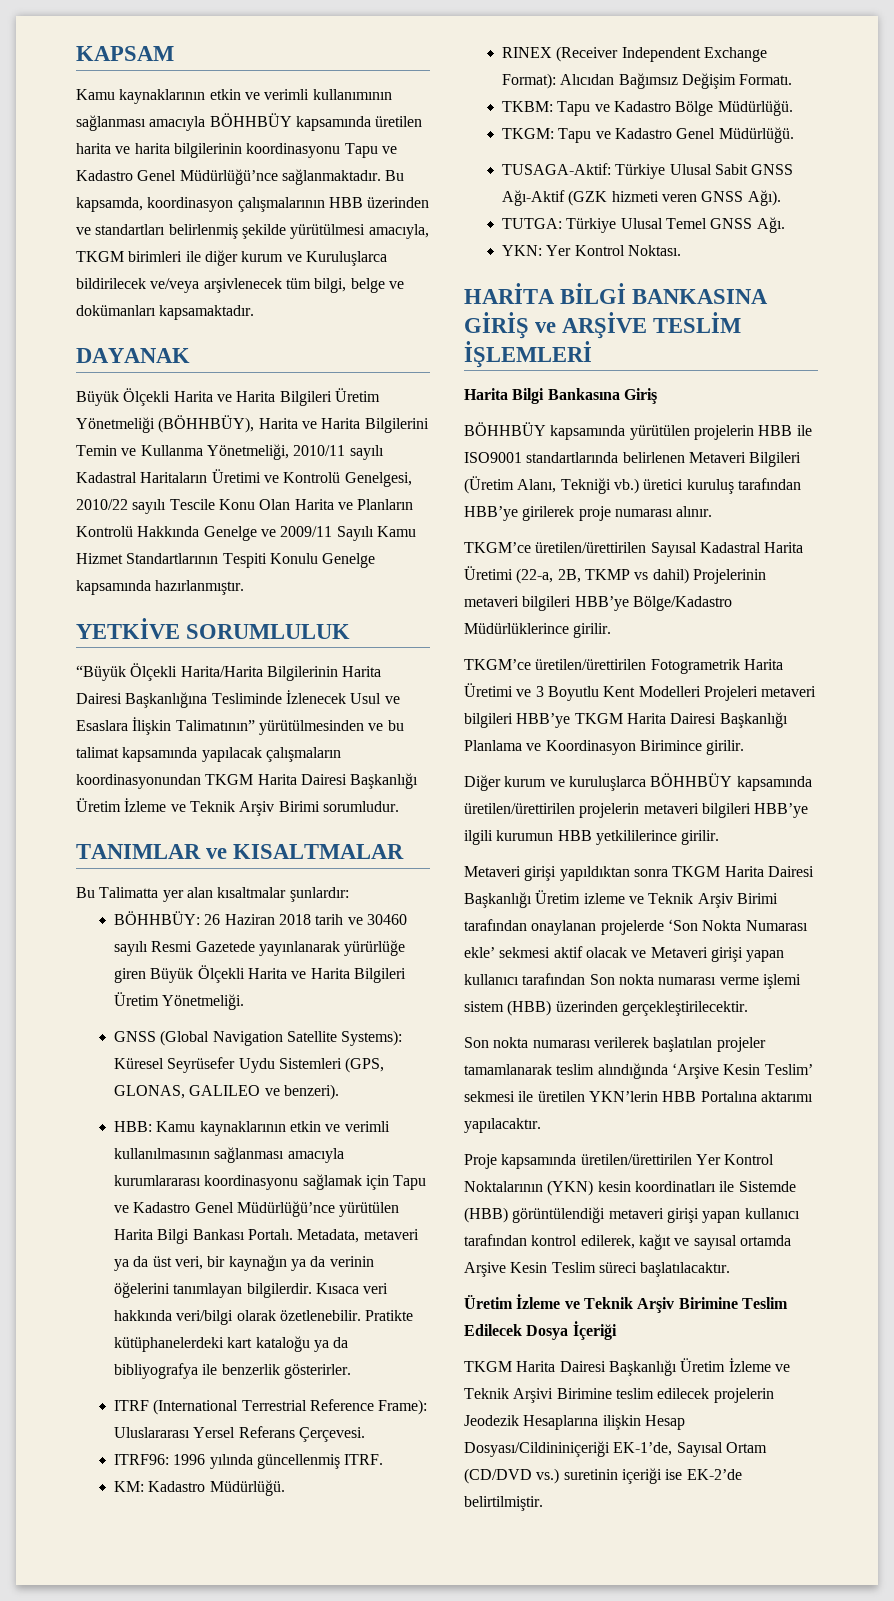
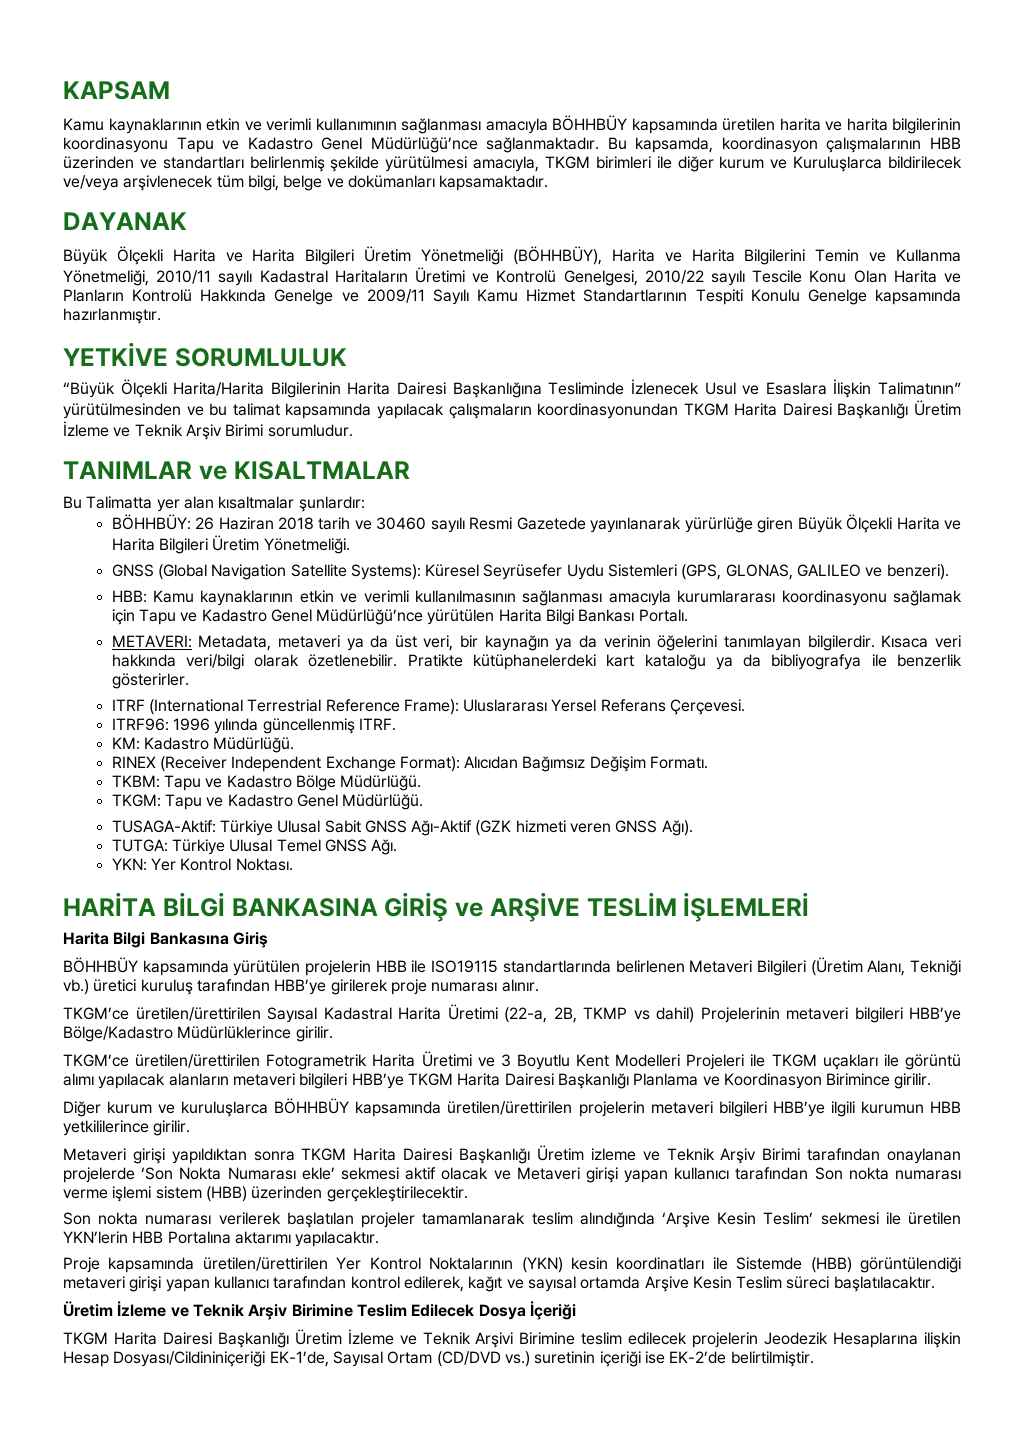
- HBB: Kamu kaynaklarının etkin ve verimli kullanılmasının sağlanması amacıyla kurumlararası koordinasyonu sağlamak için Tapu ve Kadastro Genel Müdürlüğü’nce yürütülen Harita Bilgi Bankası Portalı. Metadata, metaveri ya da üst veri, bir kaynağın ya da verinin öğelerini tanımlayan bilgilerdir.
+ HBB: Kamu kaynaklarının etkin ve verimli kullanılmasının sağlanması amacıyla kurumlararası koordinasyonu sağlamak için Tapu ve Kadastro Genel Müdürlüğü’nce yürütülen Harita Bilgi Bankası Portalı.
+ METAVERI: Metadata, metaveri ya da üst veri, bir kaynağın ya da verinin öğelerini tanımlayan bilgilerdir.
- BÖHHBÜY kapsamında yürütülen projelerin HBB ile ISO9001 standartlarında belirlenen Metaveri Bilgileri (Üretim Alanı, Tekniği vb.) üretici kuruluş tarafından HBB’ye girilerek proje numarası alınır.
+ BÖHHBÜY kapsamında yürütülen projelerin HBB ile ISO19115 standartlarında belirlenen Metaveri Bilgileri (Üretim Alanı, Tekniği vb.) üretici kuruluş tarafından HBB’ye girilerek proje numarası alınır.
- TKGM’ce üretilen/ürettirilen Fotogrametrik Harita Üretimi ve 3 Boyutlu Kent Modelleri Projeleri metaveri bilgileri HBB’ye TKGM Harita Dairesi Başkanlığı Planlama ve Koordinasyon Birimince girilir.
+ TKGM’ce üretilen/ürettirilen Fotogrametrik Harita Üretimi ve 3 Boyutlu Kent Modelleri Projeleri ile TKGM uçakları ile görüntü alımı yapılacak alanların metaveri bilgileri HBB’ye TKGM Harita Dairesi Başkanlığı Planlama ve Koordinasyon Birimince girilir.

